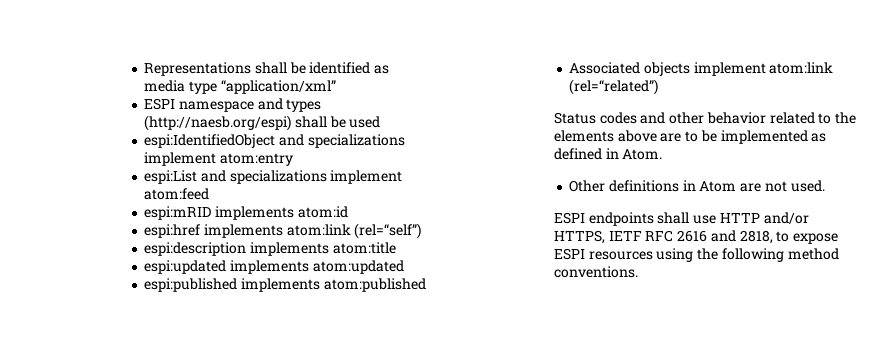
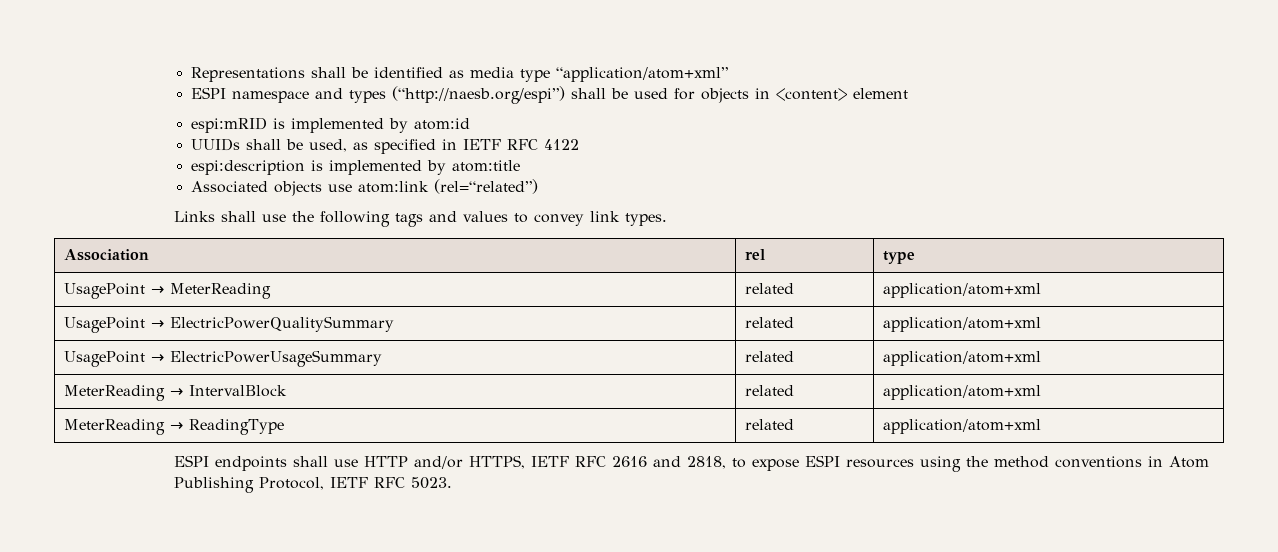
- Representations shall be identified as media type “application/xml”
+ Representations shall be identified as media type “application/atom+xml”
- ESPI namespace and types (http://naesb.org/espi) shall be used
- espi:IdentifiedObject and specializations implement atom:entry
- espi:List and specializations implement atom:feed
- espi:mRID implements atom:id
- espi:href implements atom:link (rel=“self”)
- espi:description implements atom:title
- espi:updated implements atom:updated
- espi:published implements atom:published
+ ESPI namespace and types (“http://naesb.org/espi”) shall be used for objects in <content> element
+ espi:mRID is implemented by atom:id
+ UUIDs shall be used, as specified in IETF RFC 4122
+ espi:description is implemented by atom:title
- Associated objects implement atom:link (rel=“related”)
+ Associated objects use atom:link (rel=“related”)
- Status codes and other behavior related to the elements above are to be implemented as defined in Atom.
- Other definitions in Atom are not used.
+ Links shall use the following tags and values to convey link types.
+ Association | rel | type
+ UsagePoint → MeterReading | related | application/atom+xml
+ UsagePoint → ElectricPowerQualitySummary | related | application/atom+xml
+ UsagePoint → ElectricPowerUsageSummary | related | application/atom+xml
+ MeterReading → IntervalBlock | related | application/atom+xml
+ MeterReading → ReadingType | related | application/atom+xml
- ESPI endpoints shall use HTTP and/or HTTPS, IETF RFC 2616 and 2818, to expose ESPI resources using the following method conventions.
+ ESPI endpoints shall use HTTP and/or HTTPS, IETF RFC 2616 and 2818, to expose ESPI resources using the method conventions in Atom Publishing Protocol, IETF RFC 5023.

